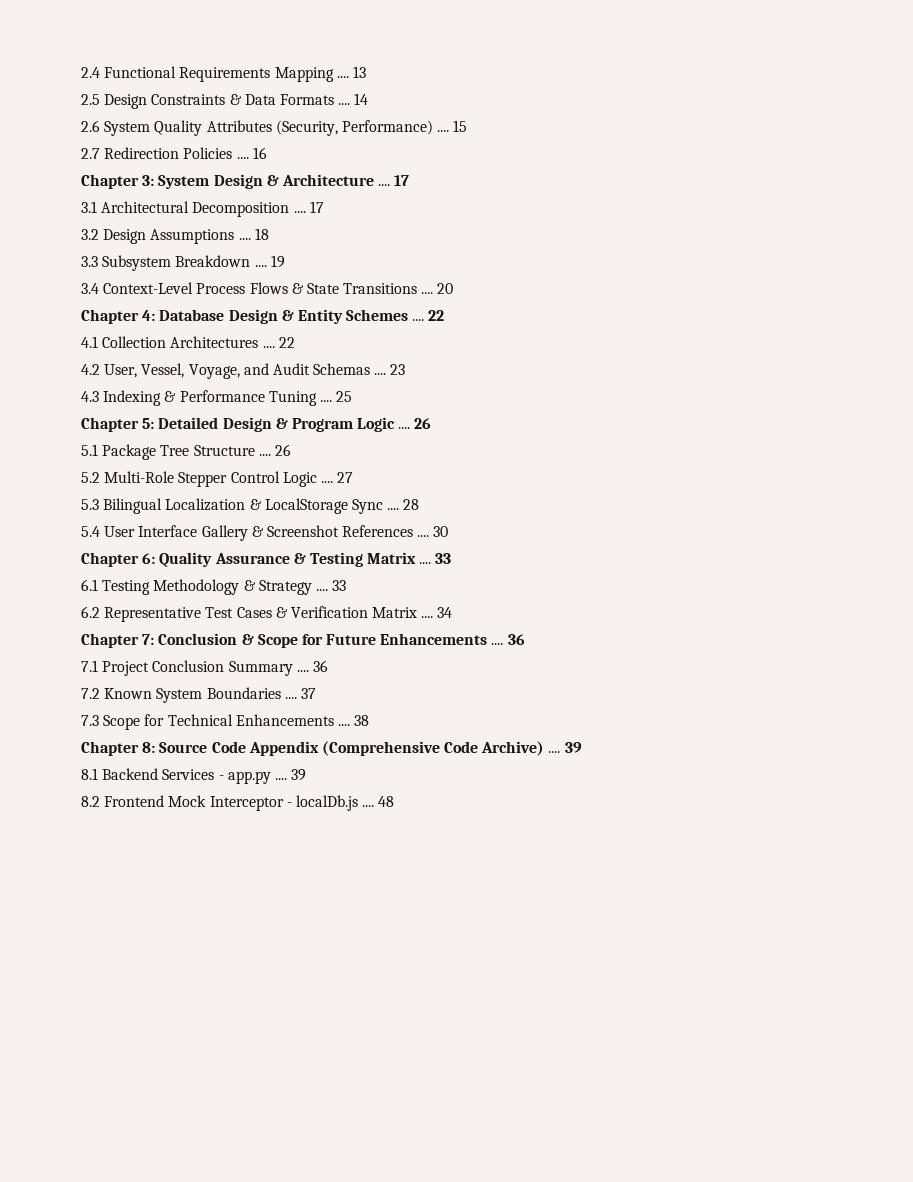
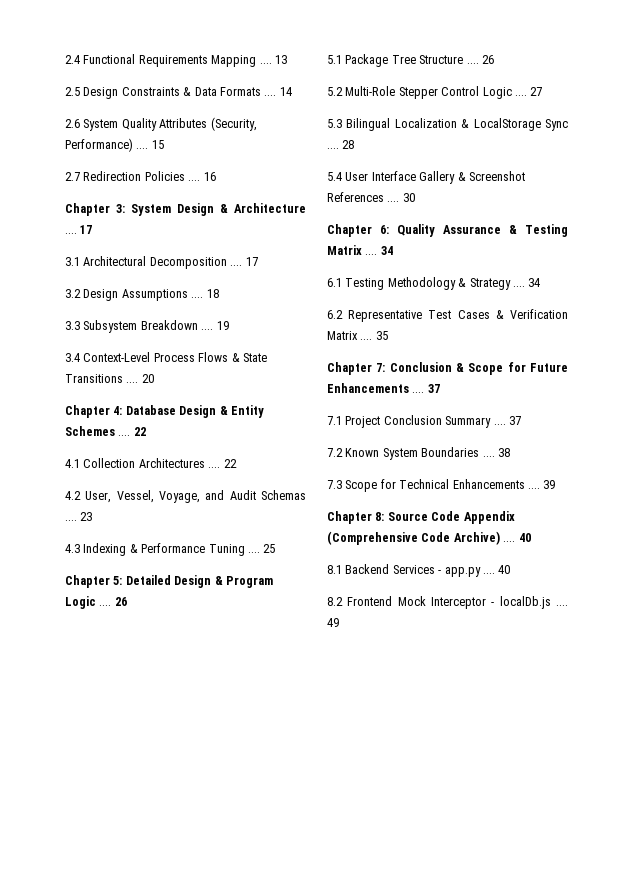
- Chapter 6: Quality Assurance & Testing Matrix .... 33
+ Chapter 6: Quality Assurance & Testing Matrix .... 34
- 6.1 Testing Methodology & Strategy .... 33
+ 6.1 Testing Methodology & Strategy .... 34
- 34
+ 35
- Chapter 7: Conclusion & Scope for Future Enhancements .... 36
+ Chapter 7: Conclusion & Scope for Future Enhancements .... 37
- 7.1 Project Conclusion Summary .... 36
+ 7.1 Project Conclusion Summary .... 37
- 37
+ 38
- 38
+ 39
- Chapter 8: Source Code Appendix (Comprehensive Code Archive) .... 39
+ Chapter 8: Source Code Appendix (Comprehensive Code Archive) .... 40
- 8.1 Backend Services - app.py .... 39
+ 8.1 Backend Services - app.py .... 40
- 48
+ 49

